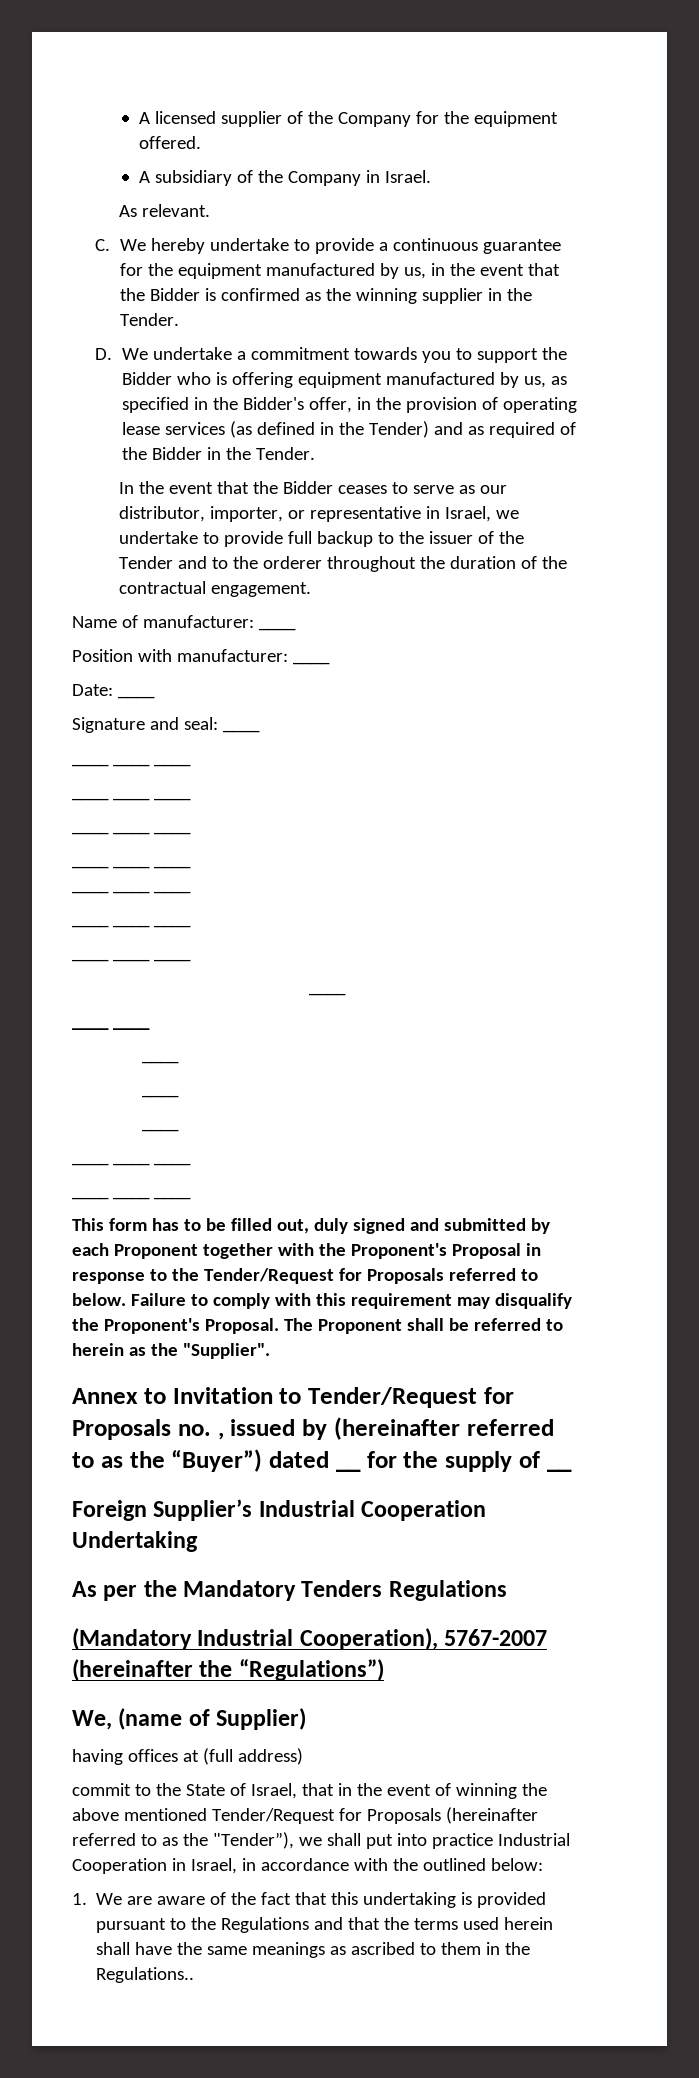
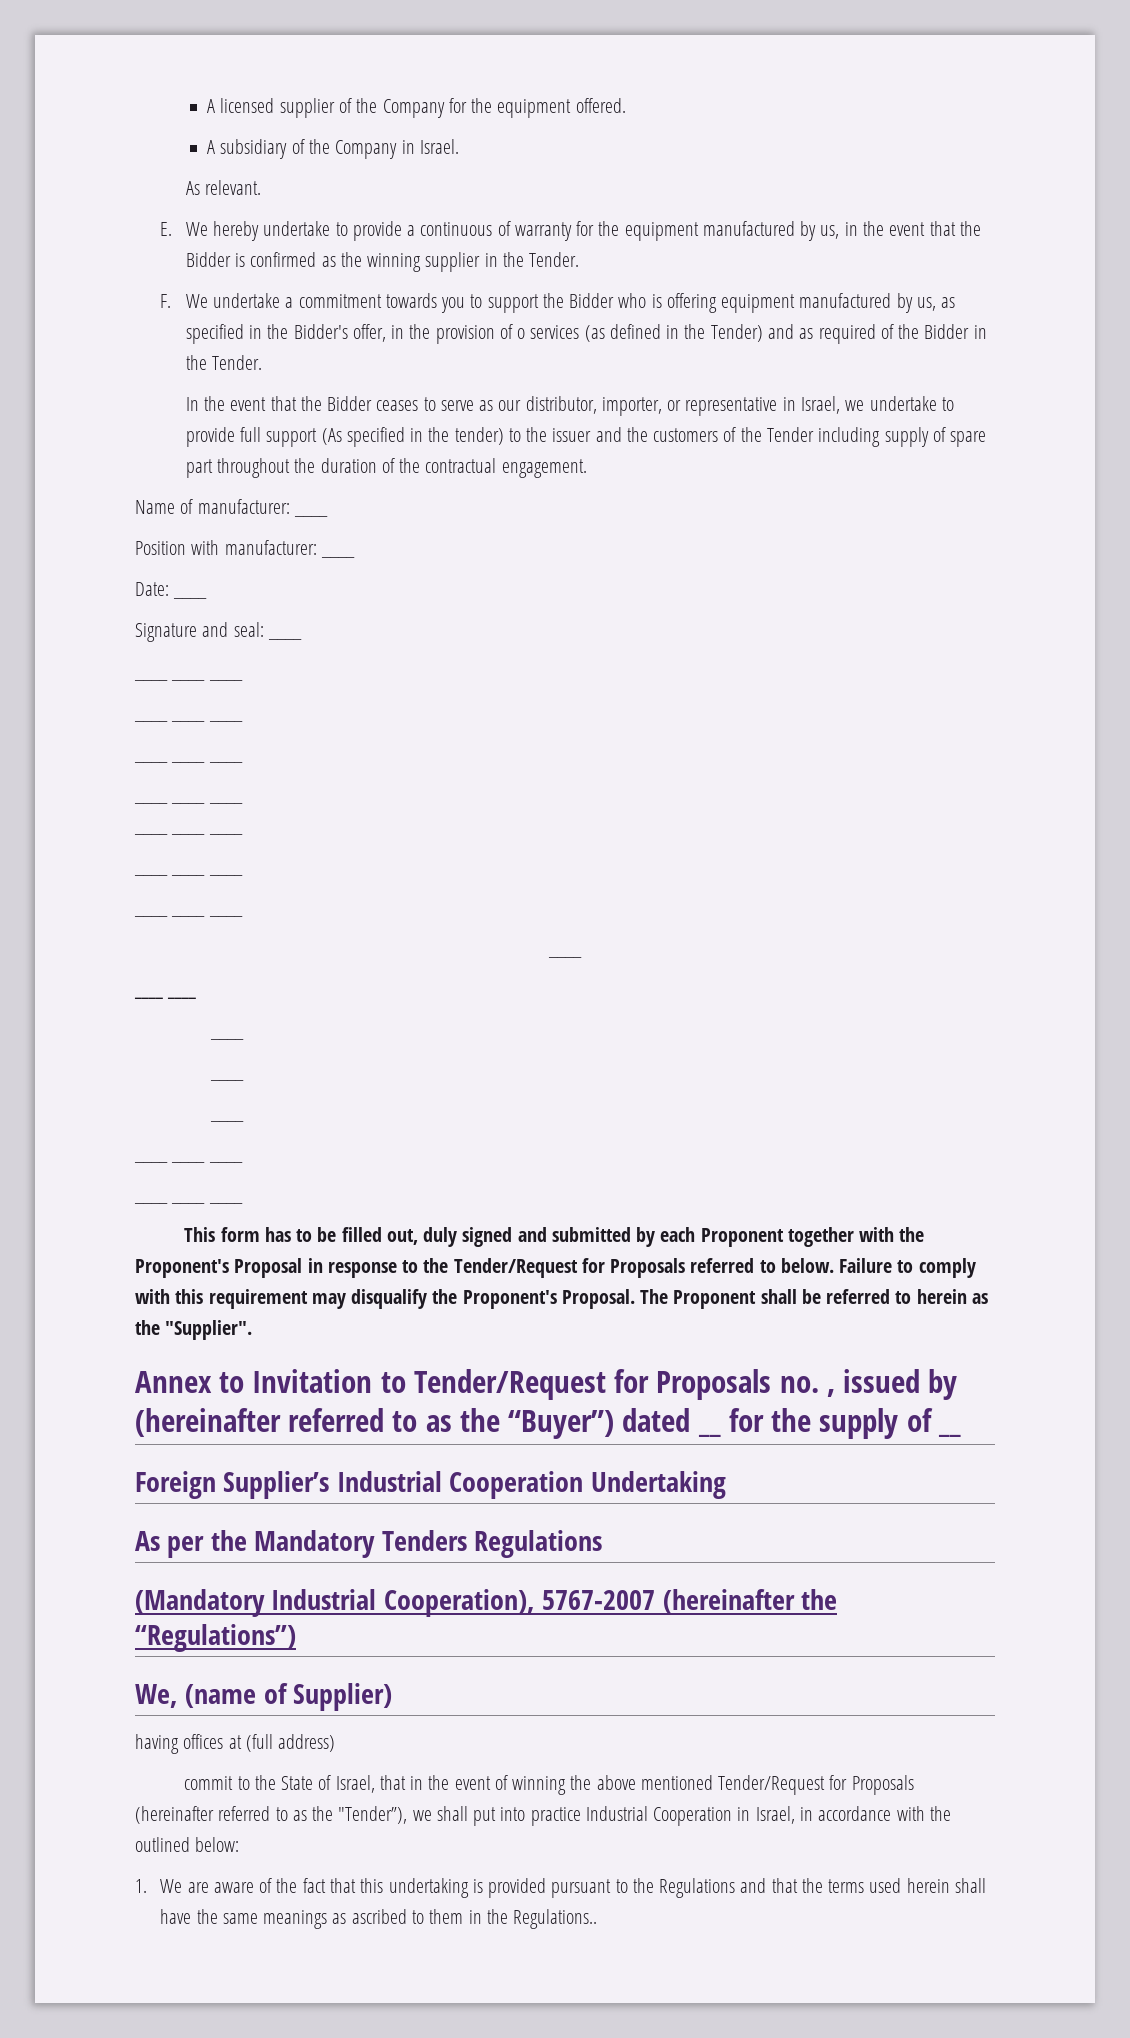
- C. We hereby undertake to provide a continuous guarantee for the equipment manufactured by us, in the event that the Bidder is confirmed as the winning supplier in the Tender.
+ E. We hereby undertake to provide a continuous of warranty for the equipment manufactured by us, in the event that the Bidder is confirmed as the winning supplier in the Tender.
- D. We undertake a commitment towards you to support the Bidder who is offering equipment manufactured by us, as specified in the Bidder's offer, in the provision of operating lease services (as defined in the Tender) and as required of the Bidder in the Tender.
+ F. We undertake a commitment towards you to support the Bidder who is offering equipment manufactured by us, as specified in the Bidder's offer, in the provision of o services (as defined in the Tender) and as required of the Bidder in the Tender.
- In the event that the Bidder ceases to serve as our distributor, importer, or representative in Israel, we undertake to provide full backup to the issuer of the Tender and to the orderer throughout the duration of the contractual engagement.
+ In the event that the Bidder ceases to serve as our distributor, importer, or representative in Israel, we undertake to provide full support (As specified in the tender) to the issuer and the customers of the Tender including supply of spare part throughout the duration of the contractual engagement.

